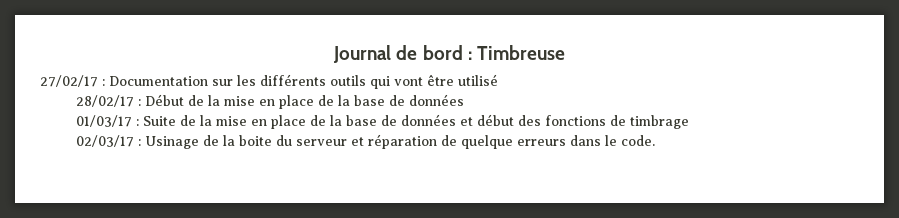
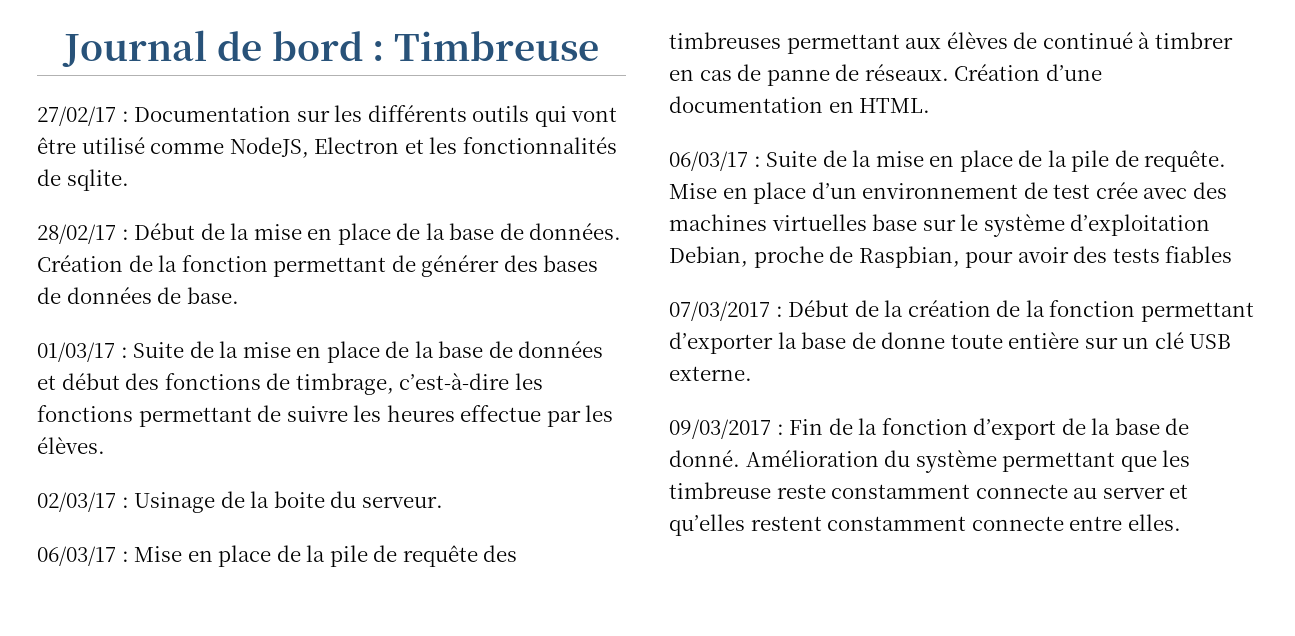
- 27/02/17 : Documentation sur les différents outils qui vont être utilisé
+ 27/02/17 : Documentation sur les différents outils qui vont être utilisé comme NodeJS, Electron et les fonctionnalités de sqlite.
- 28/02/17 : Début de la mise en place de la base de données
+ 28/02/17 : Début de la mise en place de la base de données. Création de la fonction permettant de générer des bases de données de base.
- 01/03/17 : Suite de la mise en place de la base de données et début des fonctions de timbrage
+ 01/03/17 : Suite de la mise en place de la base de données et début des fonctions de timbrage, c’est-à-dire les fonctions permettant de suivre les heures effectue par les élèves.
- 02/03/17 : Usinage de la boite du serveur et réparation de quelque erreurs dans le code.
+ 02/03/17 : Usinage de la boite du serveur.
+ 06/03/17 : Mise en place de la pile de requête des timbreuses permettant aux élèves de continué à timbrer en cas de panne de réseaux. Création d’une documentation en HTML.
+ 06/03/17 : Suite de la mise en place de la pile de requête. Mise en place d’un environnement de test crée avec des machines virtuelles base sur le système d’exploitation Debian, proche de Raspbian, pour avoir des tests fiables
+ 07/03/2017 : Début de la création de la fonction permettant d’exporter la base de donne toute entière sur un clé USB externe.
+ 09/03/2017 : Fin de la fonction d’export de la base de donné. Amélioration du système permettant que les timbreuse reste constamment connecte au server et qu’elles restent constamment connecte entre elles.

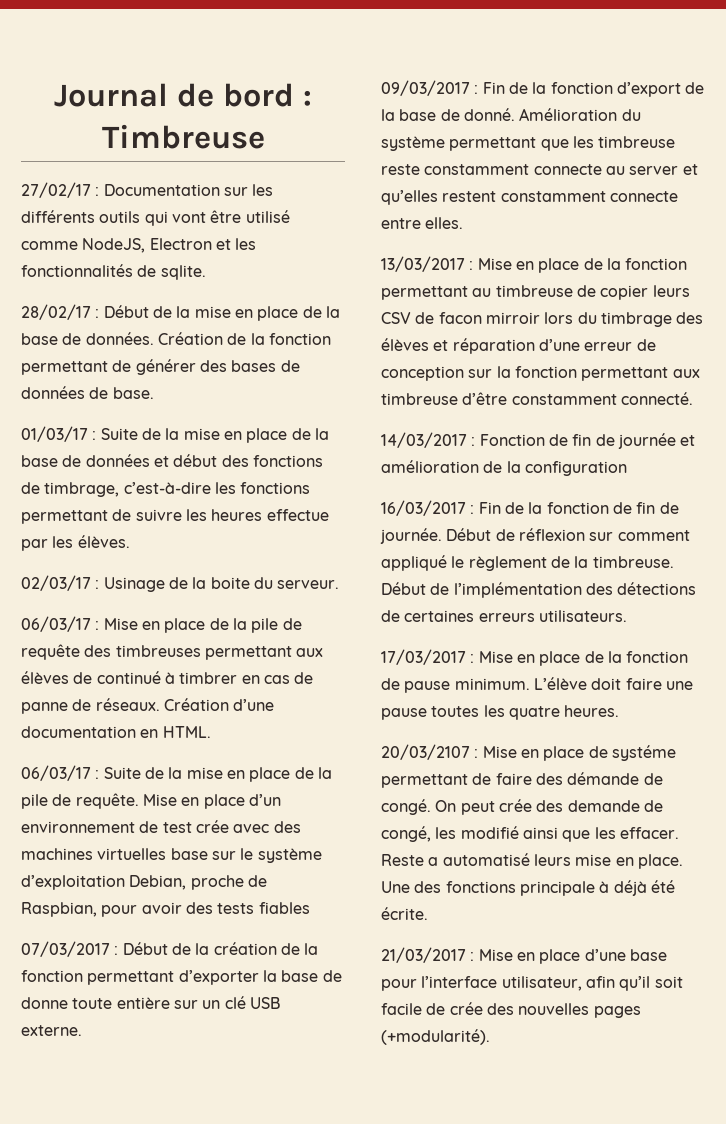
+ 13/03/2017 : Mise en place de la fonction permettant au timbreuse de copier leurs CSV de facon mirroir lors du timbrage des élèves et réparation d’une erreur de conception sur la fonction permettant aux timbreuse d’être constamment connecté.
+ 14/03/2017 : Fonction de fin de journée et amélioration de la configuration
+ 16/03/2017 : Fin de la fonction de fin de journée. Début de réflexion sur comment appliqué le règlement de la timbreuse. Début de l’implémentation des détections de certaines erreurs utilisateurs.
+ 17/03/2017 : Mise en place de la fonction de pause minimum. L’élève doit faire une pause toutes les quatre heures.
+ 20/03/2107 : Mise en place de systéme permettant de faire des démande de congé. On peut crée des demande de congé, les modifié ainsi que les effacer. Reste a automatisé leurs mise en place. Une des fonctions principale à déjà été écrite.
+ 21/03/2017 : Mise en place d’une base pour l’interface utilisateur, afin qu’il soit facile de crée des nouvelles pages (+modularité).

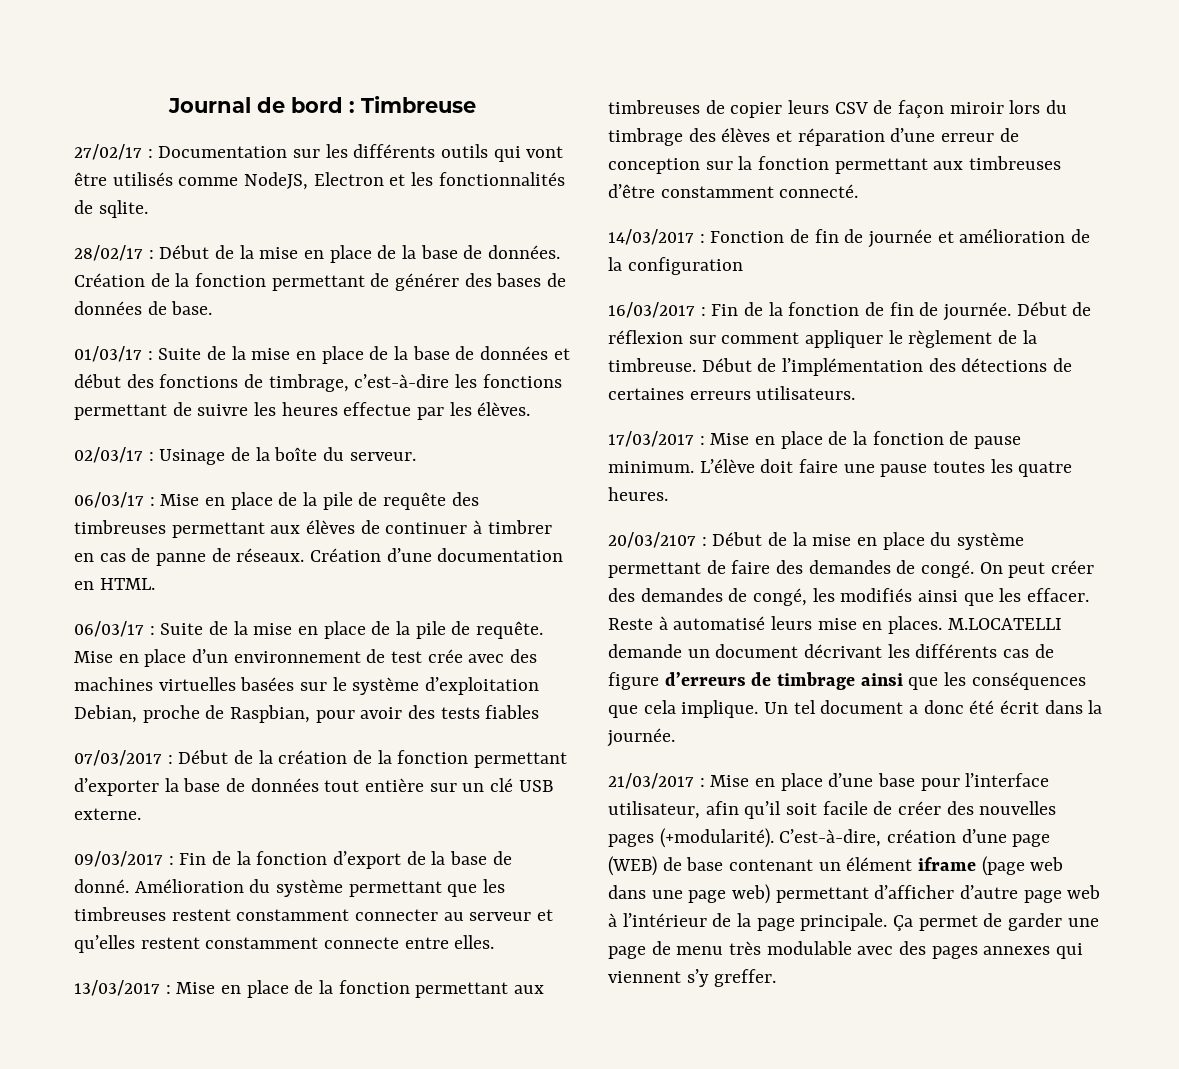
- 27/02/17 : Documentation sur les différents outils qui vont être utilisé comme NodeJS, Electron et les fonctionnalités de sqlite.
+ 27/02/17 : Documentation sur les différents outils qui vont être utilisés comme NodeJS, Electron et les fonctionnalités de sqlite.
- 02/03/17 : Usinage de la boite du serveur.
+ 02/03/17 : Usinage de la boîte du serveur.
- 06/03/17 : Mise en place de la pile de requête des timbreuses permettant aux élèves de continué à timbrer en cas de panne de réseaux.
+ 06/03/17 : Mise en place de la pile de requête des timbreuses permettant aux élèves de continuer à timbrer en cas de panne de réseaux.
- Mise en place d’un environnement de test crée avec des machines virtuelles base sur le système d’exploitation Debian, proche de Raspbian, pour avoir des tests fiables
+ Mise en place d’un environnement de test crée avec des machines virtuelles basées sur le système d’exploitation Debian, proche de Raspbian, pour avoir des tests fiables
- 07/03/2017 : Début de la création de la fonction permettant d’exporter la base de donne toute entière sur un clé USB externe.
+ 07/03/2017 : Début de la création de la fonction permettant d’exporter la base de données tout entière sur un clé USB externe.
- Amélioration du système permettant que les timbreuse reste constamment connecte au server et qu’elles restent constamment connecte entre elles.
+ Amélioration du système permettant que les timbreuses restent constamment connecter au serveur et qu’elles restent constamment connecte entre elles.
- 13/03/2017 : Mise en place de la fonction permettant au timbreuse de copier leurs CSV de facon mirroir lors du timbrage des élèves et réparation d’une erreur de conception sur la fonction permettant aux timbreuse d’être constamment connecté.
+ 13/03/2017 : Mise en place de la fonction permettant aux timbreuses de copier leurs CSV de façon miroir lors du timbrage des élèves et réparation d’une erreur de conception sur la fonction permettant aux timbreuses d’être constamment connecté.
- Début de réflexion sur comment appliqué le règlement de la timbreuse.
+ Début de réflexion sur comment appliquer le règlement de la timbreuse.
- 20/03/2107 : Mise en place de systéme permettant de faire des démande de congé.
+ 20/03/2107 : Début de la mise en place du système permettant de faire des demandes de congé.
- On peut crée des demande de congé, les modifié ainsi que les effacer.
+ On peut créer des demandes de congé, les modifiés ainsi que les effacer.
- Reste a automatisé leurs mise en place. Une des fonctions principale à déjà été écrite.
+ Reste à automatisé leurs mise en places. M.LOCATELLI demande un document décrivant les différents cas de figure d’erreurs de timbrage ainsi que les conséquences que cela implique. Un tel document a donc été écrit dans la journée.
- 21/03/2017 : Mise en place d’une base pour l’interface utilisateur, afin qu’il soit facile de crée des nouvelles pages (+modularité).
+ 21/03/2017 : Mise en place d’une base pour l’interface utilisateur, afin qu’il soit facile de créer des nouvelles pages (+modularité).
+ C’est-à-dire, création d’une page (WEB) de base contenant un élément iframe (page web dans une page web) permettant d’afficher d’autre page web à l’intérieur de la page principale. Ça permet de garder une page de menu très modulable avec des pages annexes qui viennent s’y greffer.

